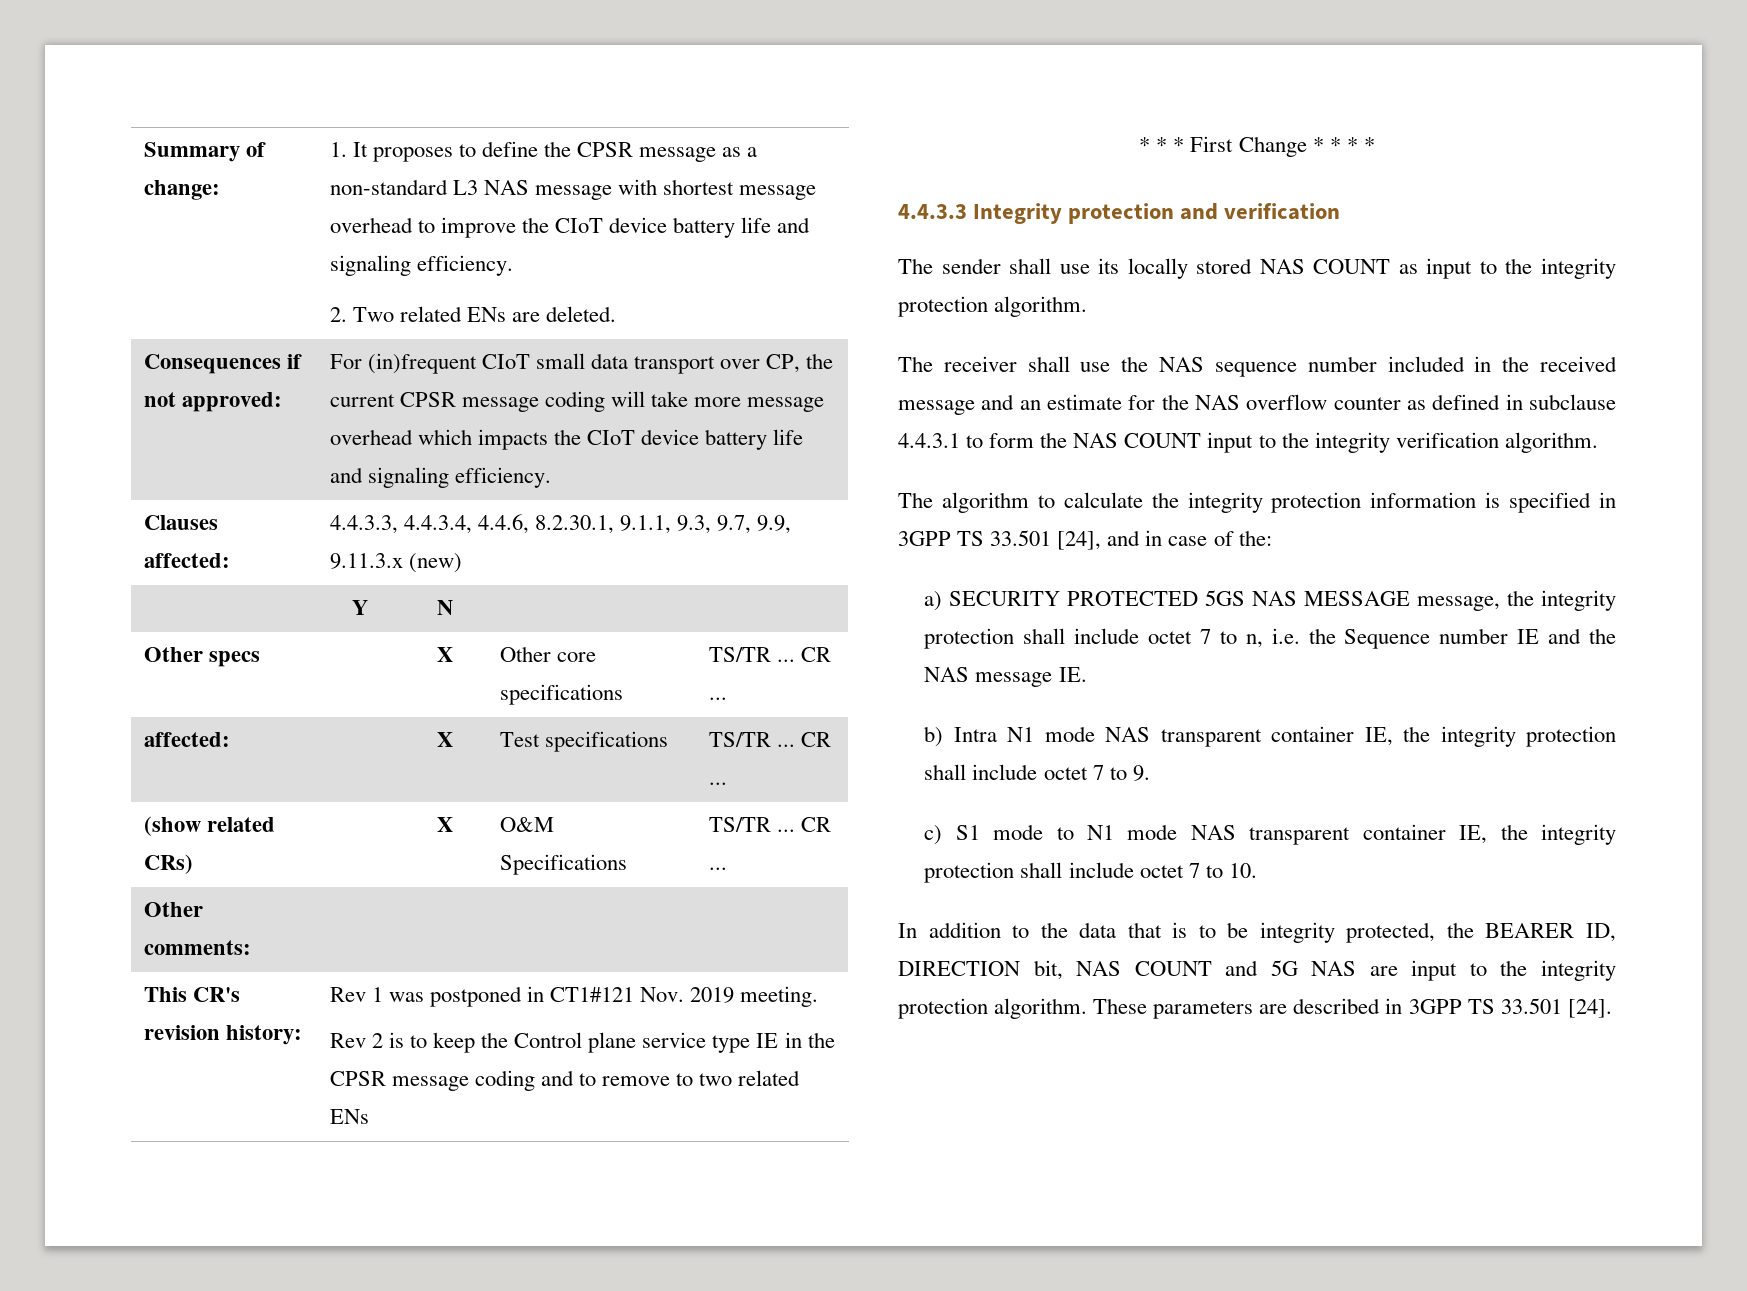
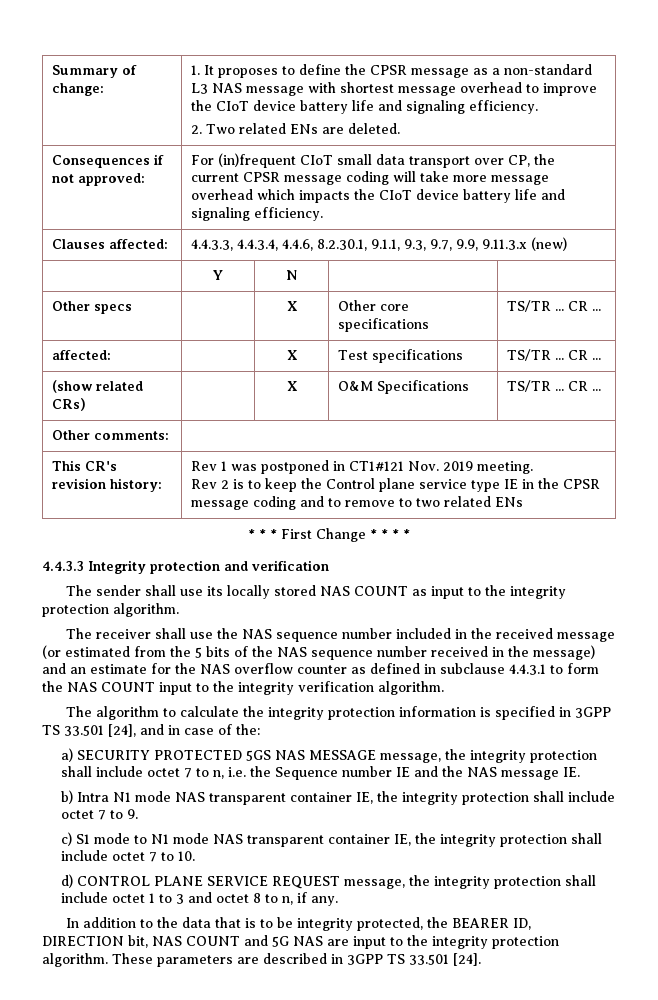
- The receiver shall use the NAS sequence number included in the received message and an estimate for the NAS overflow counter as defined in subclause 4.4.3.1 to form the NAS COUNT input to the integrity verification algorithm.
+ The receiver shall use the NAS sequence number included in the received message (or estimated from the 5 bits of the NAS sequence number received in the message) and an estimate for the NAS overflow counter as defined in subclause 4.4.3.1 to form the NAS COUNT input to the integrity verification algorithm.
+ d) CONTROL PLANE SERVICE REQUEST message, the integrity protection shall include octet 1 to 3 and octet 8 to n, if any.

